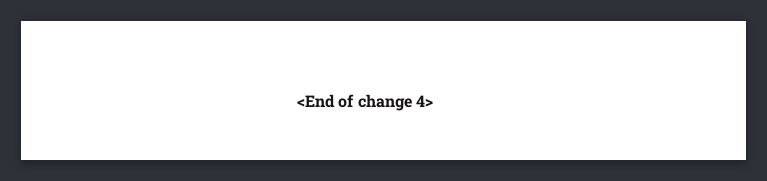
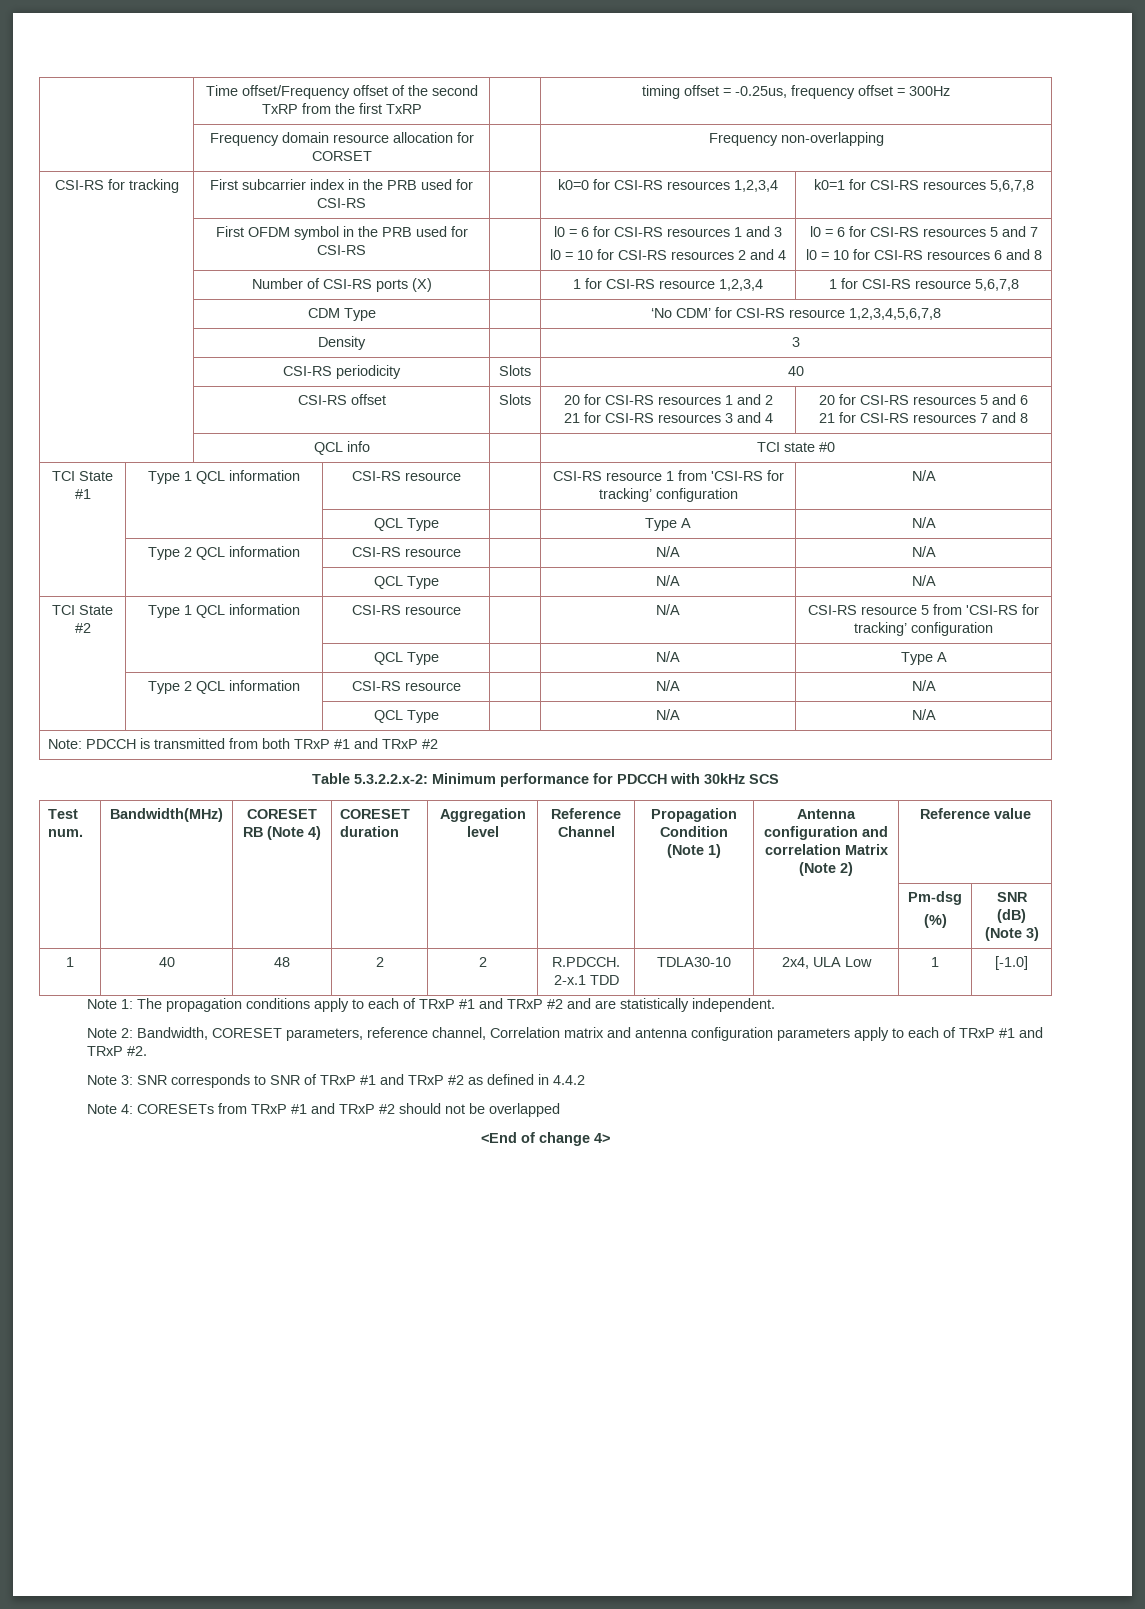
+ | Time offset/Frequency offset of the second TxRP from the first TxRP | | timing offset = -0.25us, frequency offset = 300Hz
+ | Frequency domain resource allocation for CORSET | | Frequency non-overlapping
+ CSI-RS for tracking | First subcarrier index in the PRB used for CSI-RS | | k0=0 for CSI-RS resources 1,2,3,4 | k0=1 for CSI-RS resources 5,6,7,8
+ | First OFDM symbol in the PRB used for CSI-RS | | l0 = 6 for CSI-RS resources 1 and 3
+ l0 = 10 for CSI-RS resources 2 and 4 | l0 = 6 for CSI-RS resources 5 and 7
+ l0 = 10 for CSI-RS resources 6 and 8
+ | Number of CSI-RS ports (X) | | 1 for CSI-RS resource 1,2,3,4 | 1 for CSI-RS resource 5,6,7,8
+ | CDM Type | | ‘No CDM’ for CSI-RS resource 1,2,3,4,5,6,7,8
+ | Density | | 3
+ | CSI-RS periodicity | Slots | 40
+ | CSI-RS offset | Slots | 20 for CSI-RS resources 1 and 2
+ 21 for CSI-RS resources 3 and 4 | 20 for CSI-RS resources 5 and 6
+ 21 for CSI-RS resources 7 and 8
+ | QCL info | | TCI state #0
+ TCI State #1 | Type 1 QCL information | CSI-RS resource | | CSI-RS resource 1 from 'CSI-RS for tracking’ configuration | N/A
+ | | QCL Type | | Type A | N/A
+ | Type 2 QCL information | CSI-RS resource | | N/A | N/A
+ | | QCL Type | | N/A | N/A
+ TCI State #2 | Type 1 QCL information | CSI-RS resource | | N/A | CSI-RS resource 5 from 'CSI-RS for tracking’ configuration
+ | | QCL Type | | N/A | Type A
+ | Type 2 QCL information | CSI-RS resource | | N/A | N/A
+ | | QCL Type | | N/A | N/A
+ Note: PDCCH is transmitted from both TRxP #1 and TRxP #2
+ Table 5.3.2.2.x-2: Minimum performance for PDCCH with 30kHz SCS
+ Test num. | Bandwidth(MHz) | CORESET RB (Note 4) | CORESET duration | Aggregation level | Reference Channel | Propagation Condition (Note 1) | Antenna configuration and correlation Matrix (Note 2) | Reference value
+ | | | | | | | | Pm-dsg
+ (%) | SNR (dB) (Note 3)
+ 1 | 40 | 48 | 2 | 2 | R.PDCCH. 2-x.1 TDD | TDLA30-10 | 2x4, ULA Low | 1 | [-1.0]
+ Note 1: The propagation conditions apply to each of TRxP #1 and TRxP #2 and are statistically independent.
+ Note 2: Bandwidth, CORESET parameters, reference channel, Correlation matrix and antenna configuration parameters apply to each of TRxP #1 and TRxP #2.
+ Note 3: SNR corresponds to SNR of TRxP #1 and TRxP #2 as defined in 4.4.2
+ Note 4: CORESETs from TRxP #1 and TRxP #2 should not be overlapped

